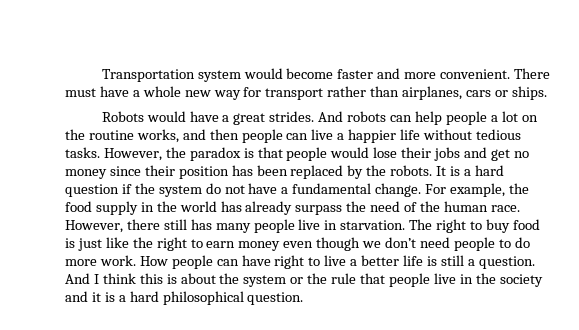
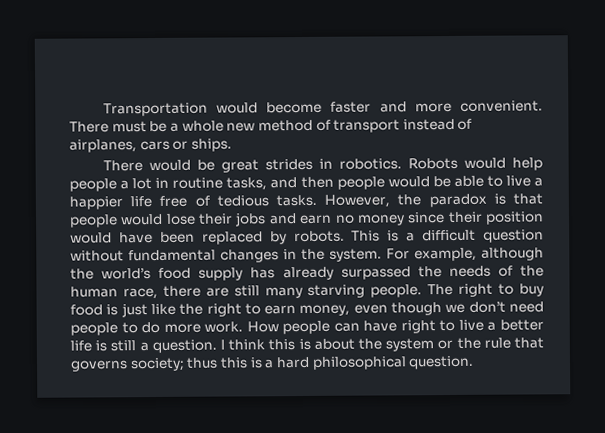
- Transportation system would become faster and more convenient.
+ Transportation would become faster and more convenient.
- There must have a whole new way for transport rather than airplanes, cars or ships.
+ There must be a whole new method of transport instead of airplanes, cars or ships.
- Robots would have a great strides. And robots can help people a lot on the routine works, and then people can live a happier life without tedious tasks.
+ There would be great strides in robotics. Robots would help people a lot in routine tasks, and then people would be able to live a happier life free of tedious tasks.
- However, the paradox is that people would lose their jobs and get no money since their position has been replaced by the robots. It is a hard question if the system do not have a fundamental change. For example, the food supply in the world has already surpass the need of the human race. However, there still has many people live in starvation.
+ However, the paradox is that people would lose their jobs and earn no money since their position would have been replaced by robots. This is a difficult question without fundamental changes in the system. For example, although the world’s food supply has already surpassed the needs of the human race, there are still many starving people.
- The right to buy food is just like the right to earn money even though we don’t need people to do more work.
+ The right to buy food is just like the right to earn money, even though we don’t need people to do more work.
- And I think this is about the system or the rule that people live in the society and it is a hard philosophical question.
+ I think this is about the system or the rule that governs society; thus this is a hard philosophical question.

